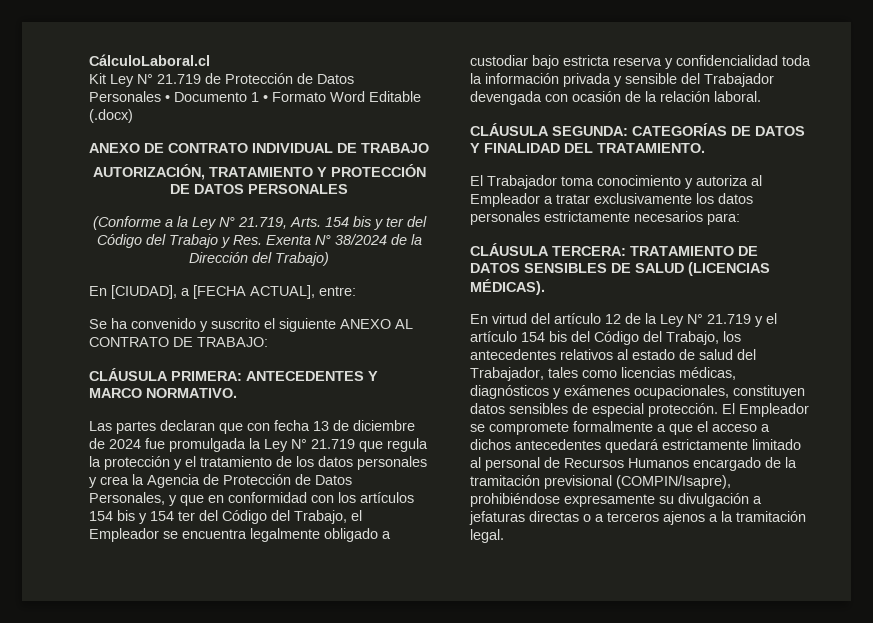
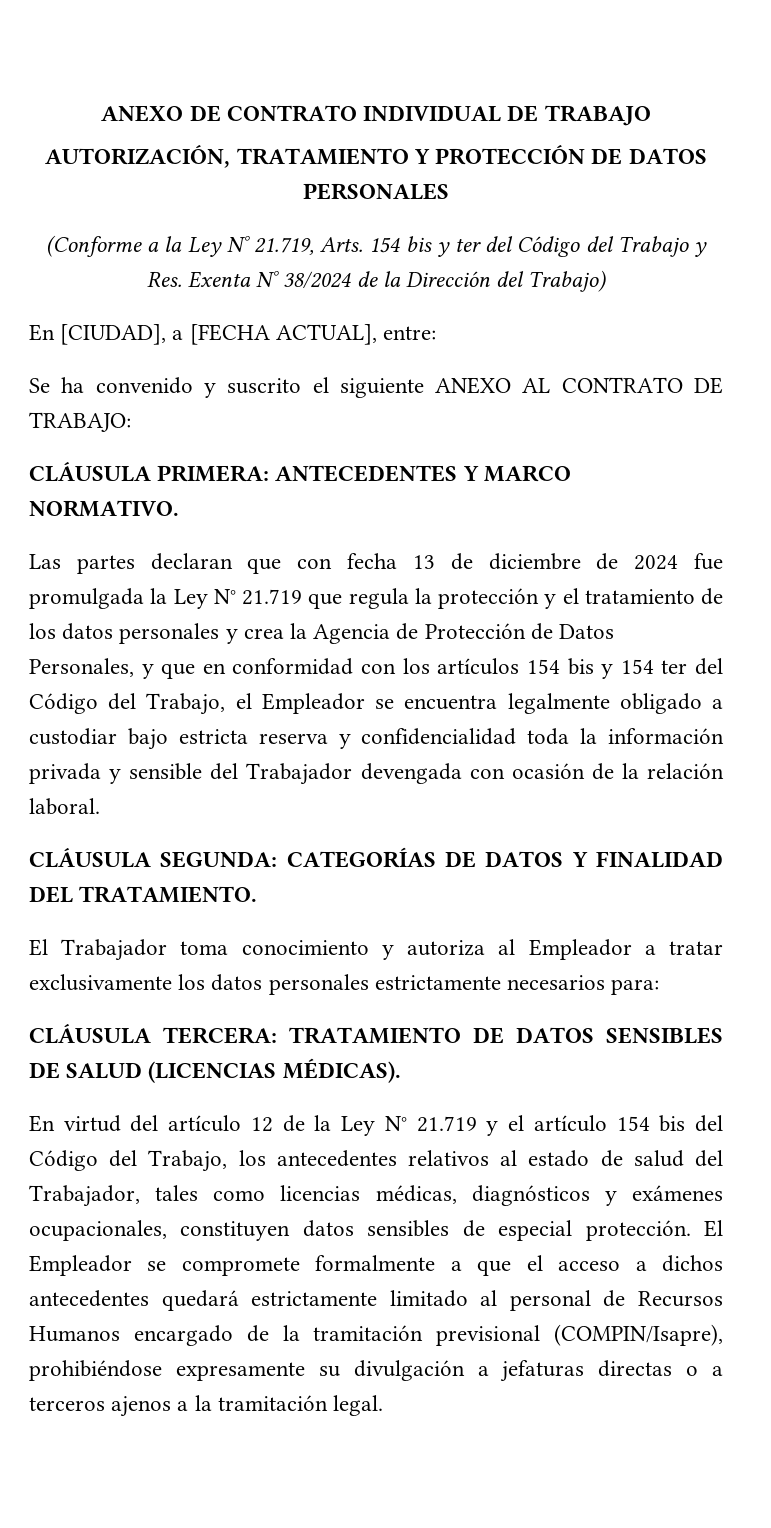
- CálculoLaboral.cl
- Kit Ley N° 21.719 de Protección de Datos Personales • Documento 1 • Formato Word Editable (.docx)

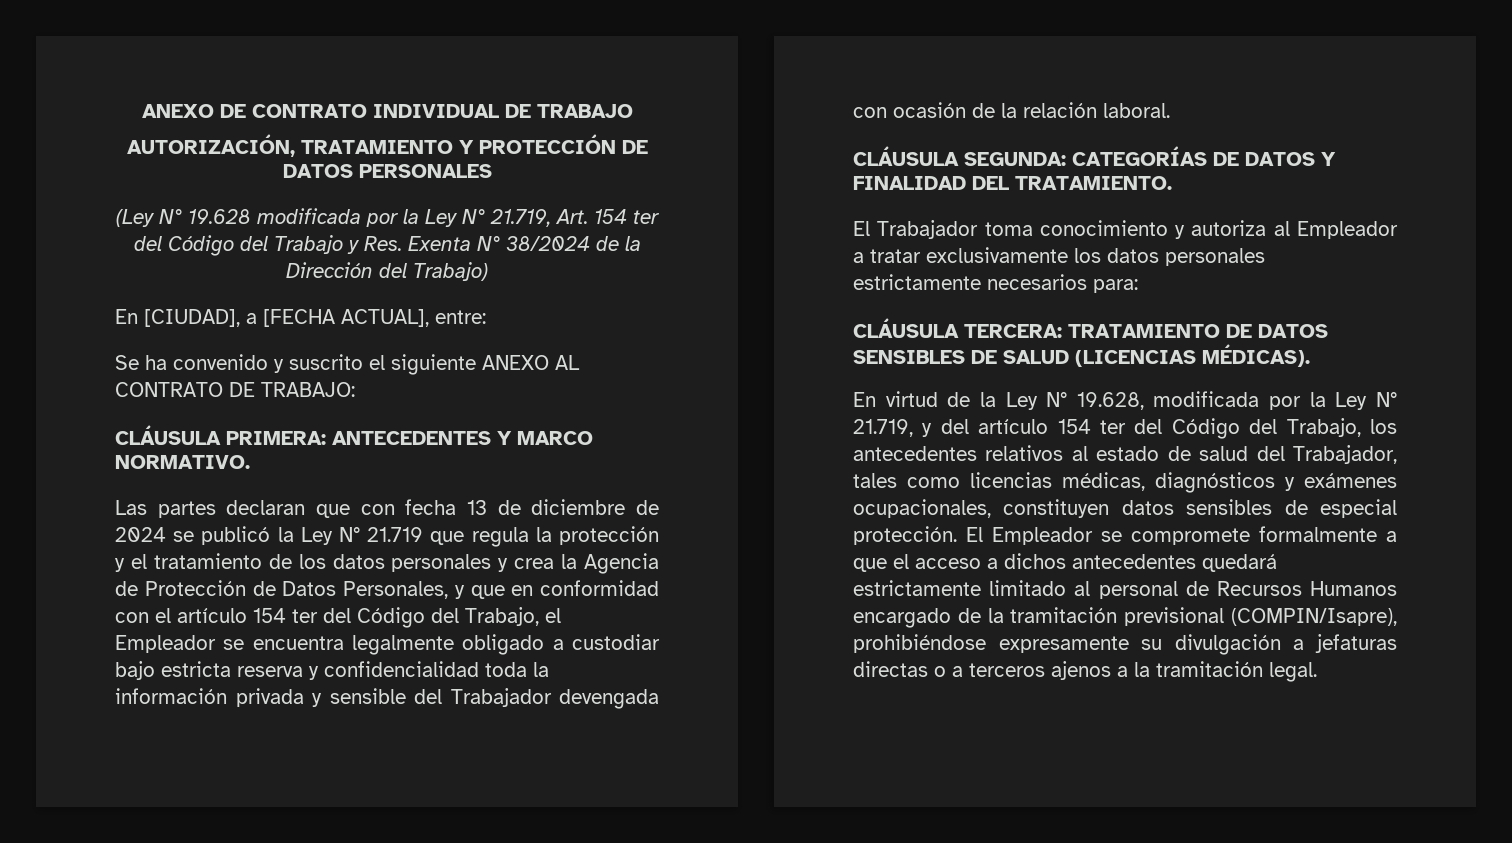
- (Conforme a la Ley N° 21.719, Arts. 154 bis y ter del Código del Trabajo y Res. Exenta N° 38/2024 de la Dirección del Trabajo)
+ (Ley N° 19.628 modificada por la Ley N° 21.719, Art. 154 ter del Código del Trabajo y Res. Exenta N° 38/2024 de la Dirección del Trabajo)
- Las partes declaran que con fecha 13 de diciembre de 2024 fue promulgada la Ley N° 21.719 que regula la protección y el tratamiento de los datos personales y crea la Agencia de Protección de Datos Personales, y que en conformidad con los artículos 154 bis y 154 ter del Código del Trabajo, el Empleador se encuentra legalmente obligado a custodiar bajo estricta reserva y confidencialidad toda la información privada y sensible del Trabajador devengada con ocasión de la relación laboral.
+ Las partes declaran que con fecha 13 de diciembre de 2024 se publicó la Ley N° 21.719 que regula la protección y el tratamiento de los datos personales y crea la Agencia de Protección de Datos Personales, y que en conformidad con el artículo 154 ter del Código del Trabajo, el Empleador se encuentra legalmente obligado a custodiar bajo estricta reserva y confidencialidad toda la información privada y sensible del Trabajador devengada con ocasión de la relación laboral.
- En virtud del artículo 12 de la Ley N° 21.719 y el artículo 154 bis del Código del Trabajo, los antecedentes relativos al estado de salud del Trabajador, tales como licencias médicas, diagnósticos y exámenes ocupacionales, constituyen datos sensibles de especial protección.
+ En virtud de la Ley N° 19.628, modificada por la Ley N° 21.719, y del artículo 154 ter del Código del Trabajo, los antecedentes relativos al estado de salud del Trabajador, tales como licencias médicas, diagnósticos y exámenes ocupacionales, constituyen datos sensibles de especial protección.

